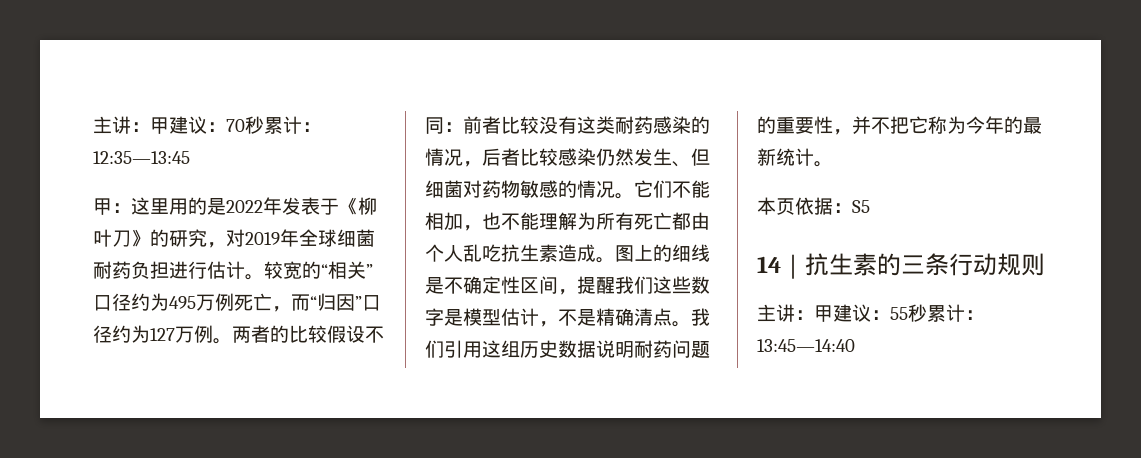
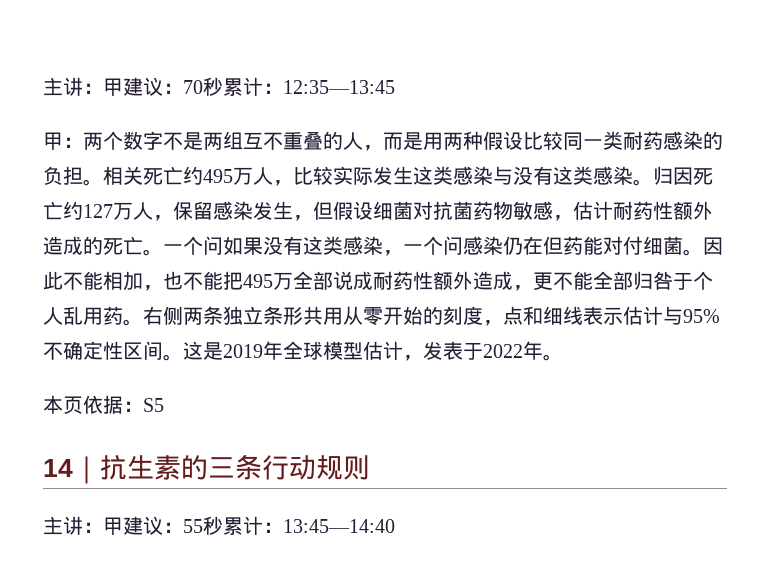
- 甲：这里用的是2022年发表于《柳叶刀》的研究，对2019年全球细菌耐药负担进行估计。较宽的“相关”口径约为495万例死亡，而“归因”口径约为127万例。两者的比较假设不同：前者比较没有这类耐药感染的情况，后者比较感染仍然发生、但细菌对药物敏感的情况。它们不能相加，也不能理解为所有死亡都由个人乱吃抗生素造成。图上的细线是不确定性区间，提醒我们这些数字是模型估计，不是精确清点。我们引用这组历史数据说明耐药问题的重要性，并不把它称为今年的最新统计。
+ 甲：两个数字不是两组互不重叠的人，而是用两种假设比较同一类耐药感染的负担。相关死亡约495万人，比较实际发生这类感染与没有这类感染。归因死亡约127万人，保留感染发生，但假设细菌对抗菌药物敏感，估计耐药性额外造成的死亡。一个问如果没有这类感染，一个问感染仍在但药能对付细菌。因此不能相加，也不能把495万全部说成耐药性额外造成，更不能全部归咎于个人乱用药。右侧两条独立条形共用从零开始的刻度，点和细线表示估计与95%不确定性区间。这是2019年全球模型估计，发表于2022年。

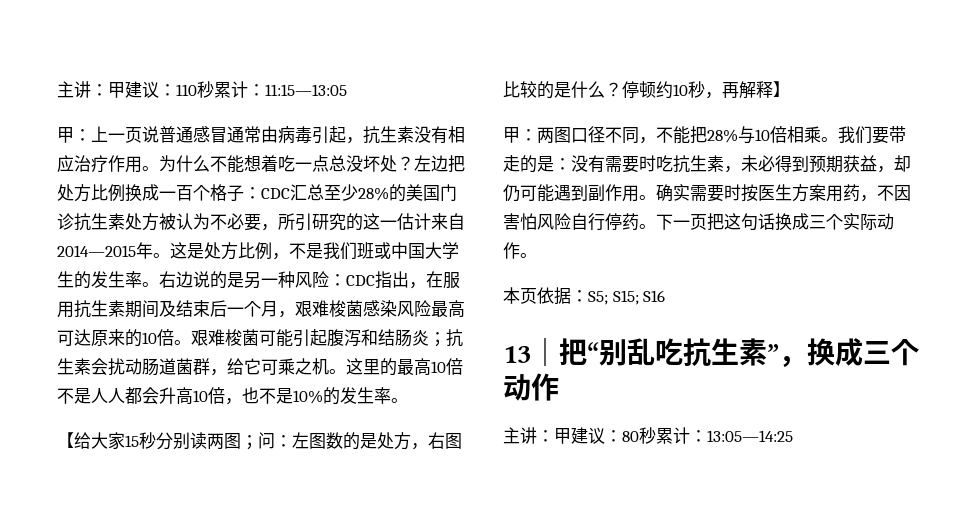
- 主讲：甲建议：70秒累计：12:35—13:45
- 甲：两个数字不是两组互不重叠的人，而是用两种假设比较同一类耐药感染的负担。相关死亡约495万人，比较实际发生这类感染与没有这类感染。归因死亡约127万人，保留感染发生，但假设细菌对抗菌药物敏感，估计耐药性额外造成的死亡。一个问如果没有这类感染，一个问感染仍在但药能对付细菌。因此不能相加，也不能把495万全部说成耐药性额外造成，更不能全部归咎于个人乱用药。右侧两条独立条形共用从零开始的刻度，点和细线表示估计与95%不确定性区间。这是2019年全球模型估计，发表于2022年。
- 本页依据：S5
- 14｜抗生素的三条行动规则
- 主讲：甲建议：55秒累计：13:45—14:40
+ 主讲：甲建议：110秒累计：11:15—13:05
+ 甲：上一页说普通感冒通常由病毒引起，抗生素没有相应治疗作用。为什么不能想着吃一点总没坏处？左边把处方比例换成一百个格子：CDC汇总至少28%的美国门诊抗生素处方被认为不必要，所引研究的这一估计来自2014—2015年。这是处方比例，不是我们班或中国大学生的发生率。右边说的是另一种风险：CDC指出，在服用抗生素期间及结束后一个月，艰难梭菌感染风险最高可达原来的10倍。艰难梭菌可能引起腹泻和结肠炎；抗生素会扰动肠道菌群，给它可乘之机。这里的最高10倍不是人人都会升高10倍，也不是10%的发生率。
+ 【给大家15秒分别读两图；问：左图数的是处方，右图比较的是什么？停顿约10秒，再解释】
+ 甲：两图口径不同，不能把28%与10倍相乘。我们要带走的是：没有需要时吃抗生素，未必得到预期获益，却仍可能遇到副作用。确实需要时按医生方案用药，不因害怕风险自行停药。下一页把这句话换成三个实际动作。
+ 本页依据：S5; S15; S16
+ 13｜把“别乱吃抗生素”，换成三个动作
+ 主讲：甲建议：80秒累计：13:05—14:25

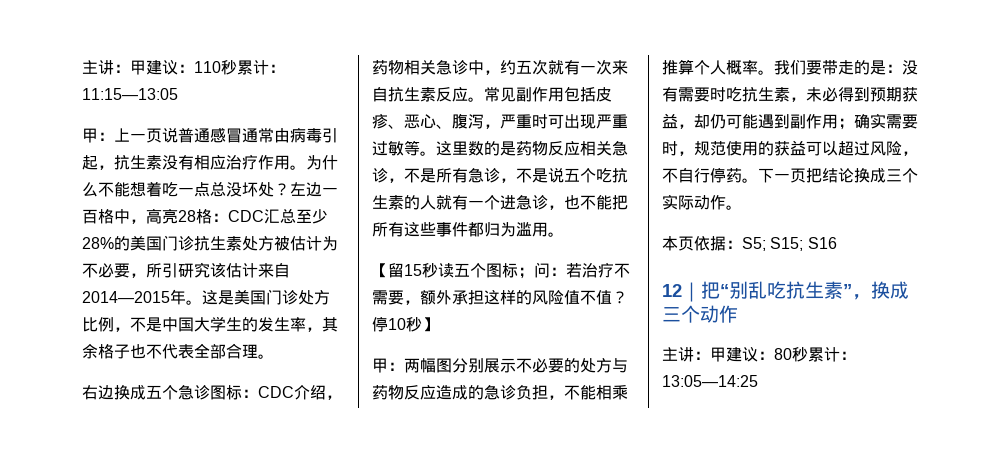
- 左边把处方比例换成一百个格子：CDC汇总至少28%的美国门诊抗生素处方被认为不必要，所引研究的这一估计来自2014—2015年。
+ 左边一百格中，高亮28格：CDC汇总至少28%的美国门诊抗生素处方被估计为不必要，所引研究该估计来自2014—2015年。
- 这是处方比例，不是我们班或中国大学生的发生率。右边说的是另一种风险：CDC指出，在服用抗生素期间及结束后一个月，艰难梭菌感染风险最高可达原来的10倍。艰难梭菌可能引起腹泻和结肠炎；抗生素会扰动肠道菌群，给它可乘之机。这里的最高10倍不是人人都会升高10倍，也不是10%的发生率。
- 【给大家15秒分别读两图；问：左图数的是处方，右图比较的是什么？停顿约10秒，再解释】
- 甲：两图口径不同，不能把28%与10倍相乘。
+ 这是美国门诊处方比例，不是中国大学生的发生率，其余格子也不代表全部合理。
+ 右边换成五个急诊图标：CDC介绍，药物相关急诊中，约五次就有一次来自抗生素反应。常见副作用包括皮疹、恶心、腹泻，严重时可出现严重过敏等。这里数的是药物反应相关急诊，不是所有急诊，不是说五个吃抗生素的人就有一个进急诊，也不能把所有这些事件都归为滥用。
+ 【留15秒读五个图标；问：若治疗不需要，额外承担这样的风险值不值？停10秒】
+ 甲：两幅图分别展示不必要的处方与药物反应造成的急诊负担，不能相乘推算个人概率。
- 我们要带走的是：没有需要时吃抗生素，未必得到预期获益，却仍可能遇到副作用。确实需要时按医生方案用药，不因害怕风险自行停药。
+ 我们要带走的是：没有需要时吃抗生素，未必得到预期获益，却仍可能遇到副作用；确实需要时，规范使用的获益可以超过风险，不自行停药。
- 下一页把这句话换成三个实际动作。
+ 下一页把结论换成三个实际动作。
- 13｜把“别乱吃抗生素”，换成三个动作
+ 12｜把“别乱吃抗生素”，换成三个动作

